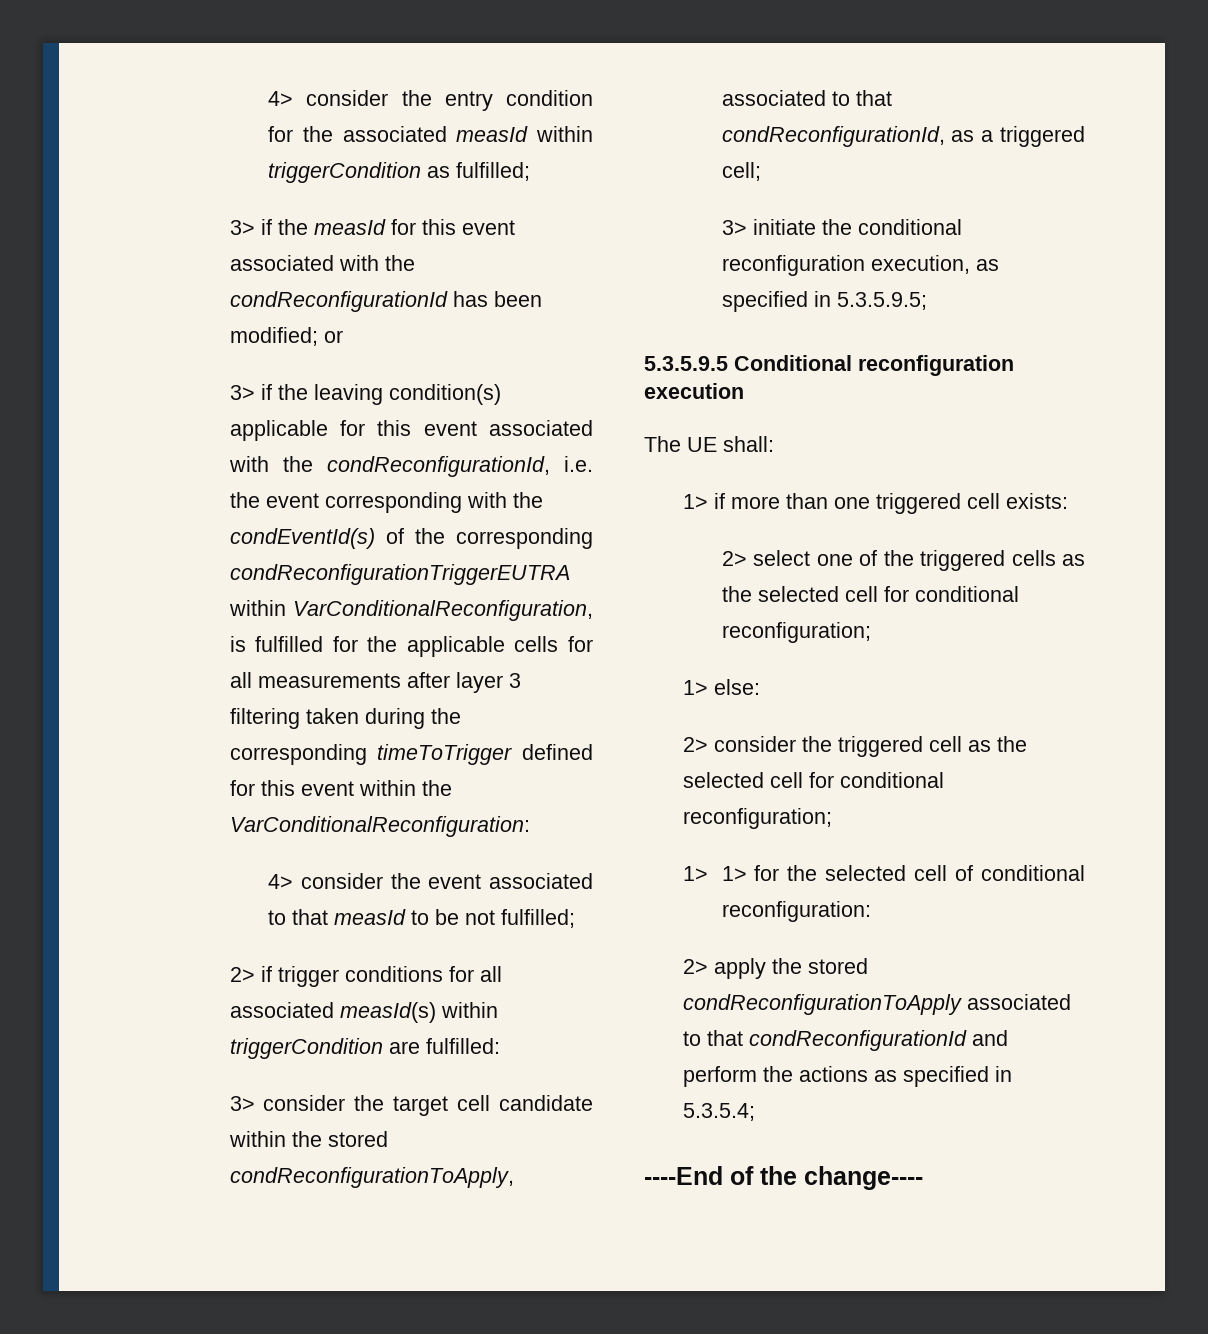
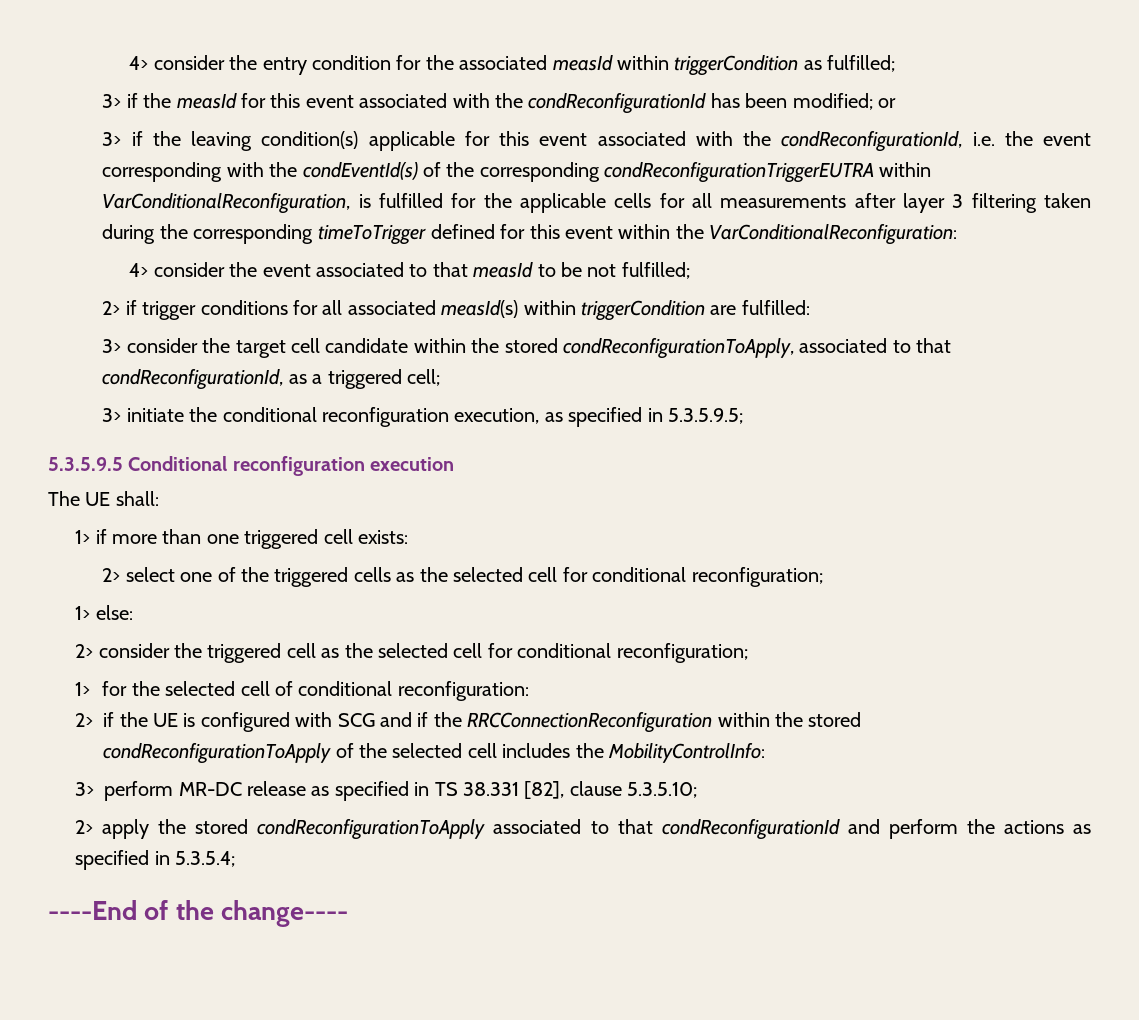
- 1> 1> for the selected cell of conditional reconfiguration:
+ 1> for the selected cell of conditional reconfiguration:
+ 2> if the UE is configured with SCG and if the RRCConnectionReconfiguration within the stored condReconfigurationToApply of the selected cell includes the MobilityControlInfo:
+ 3> perform MR-DC release as specified in TS 38.331 [82], clause 5.3.5.10;

